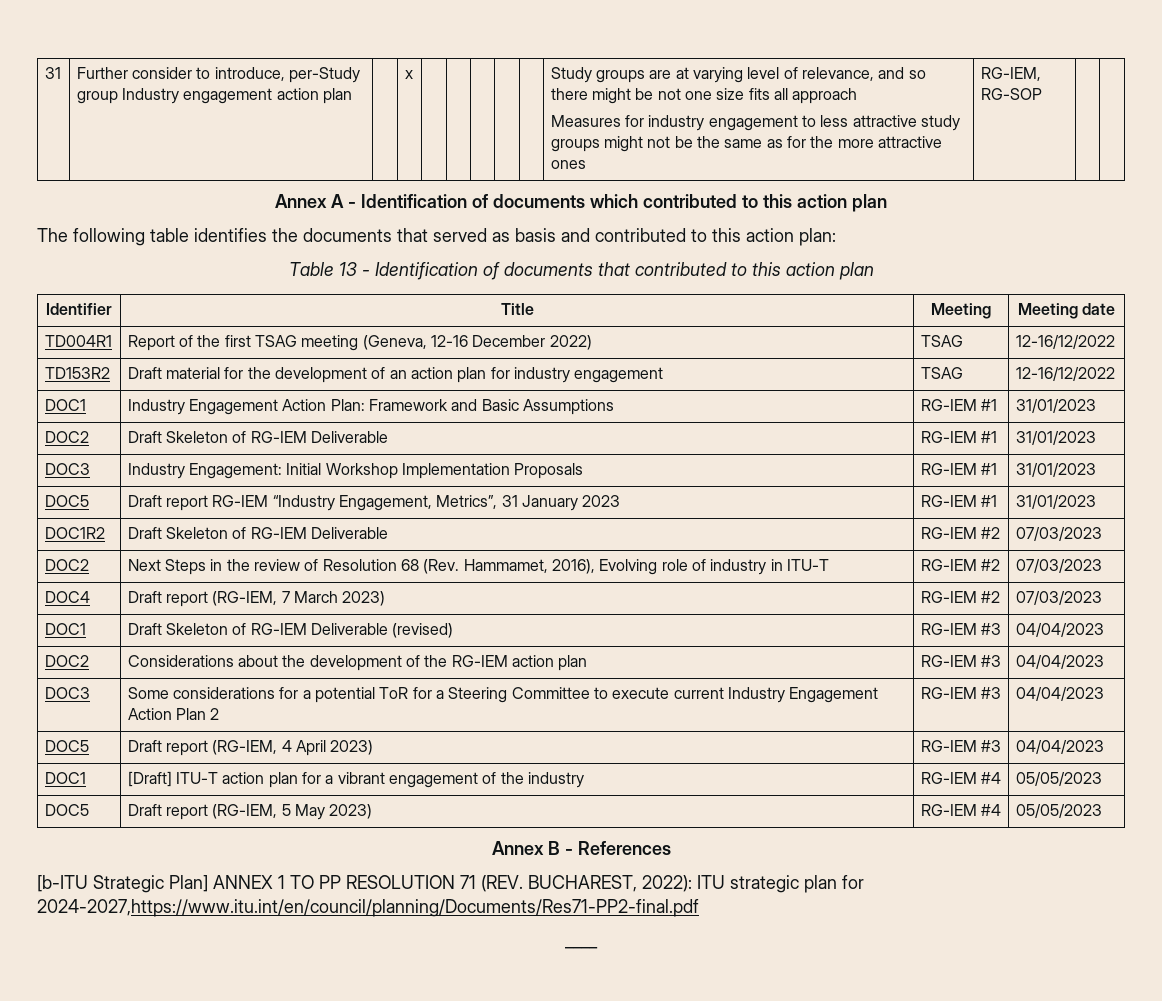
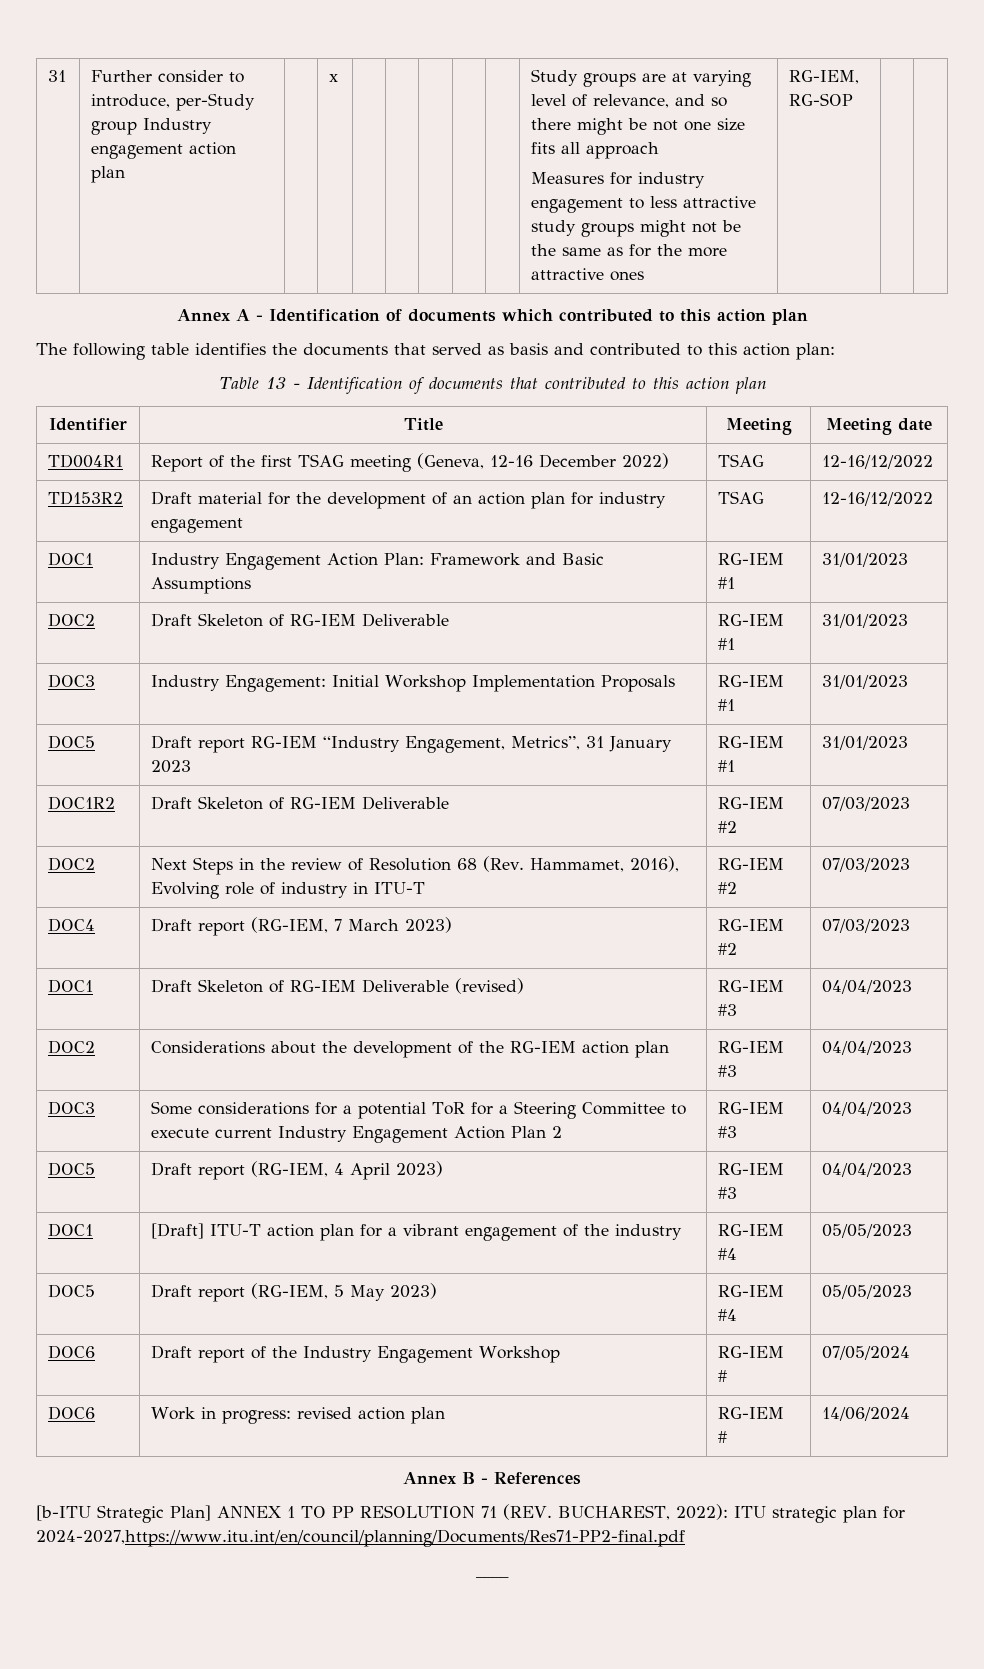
+ DOC6 | Draft report of the Industry Engagement Workshop | RG-IEM # | 07/05/2024
+ DOC6 | Work in progress: revised action plan | RG-IEM # | 14/06/2024

